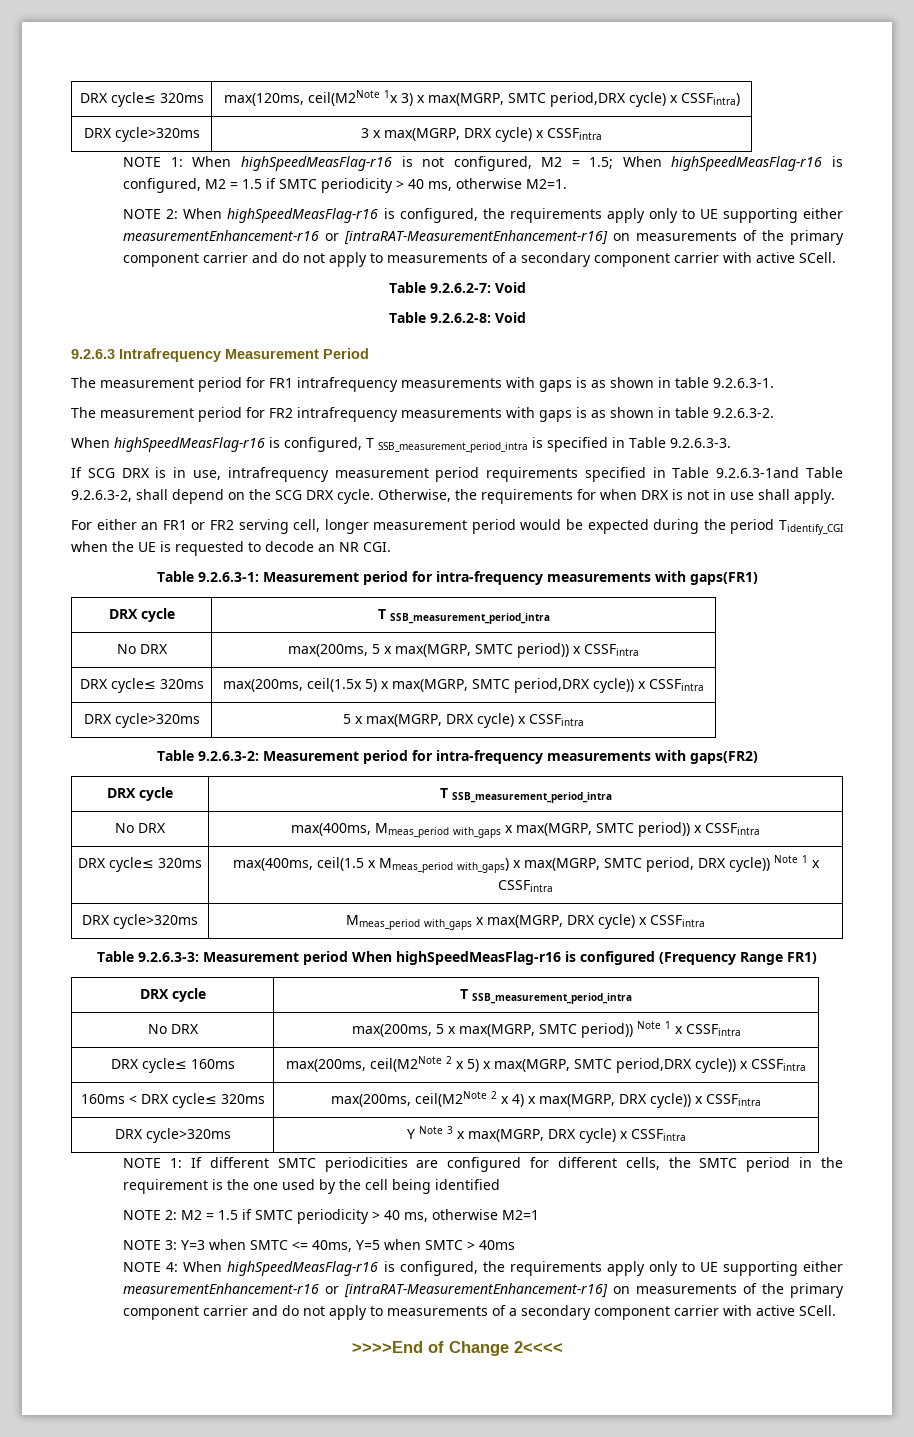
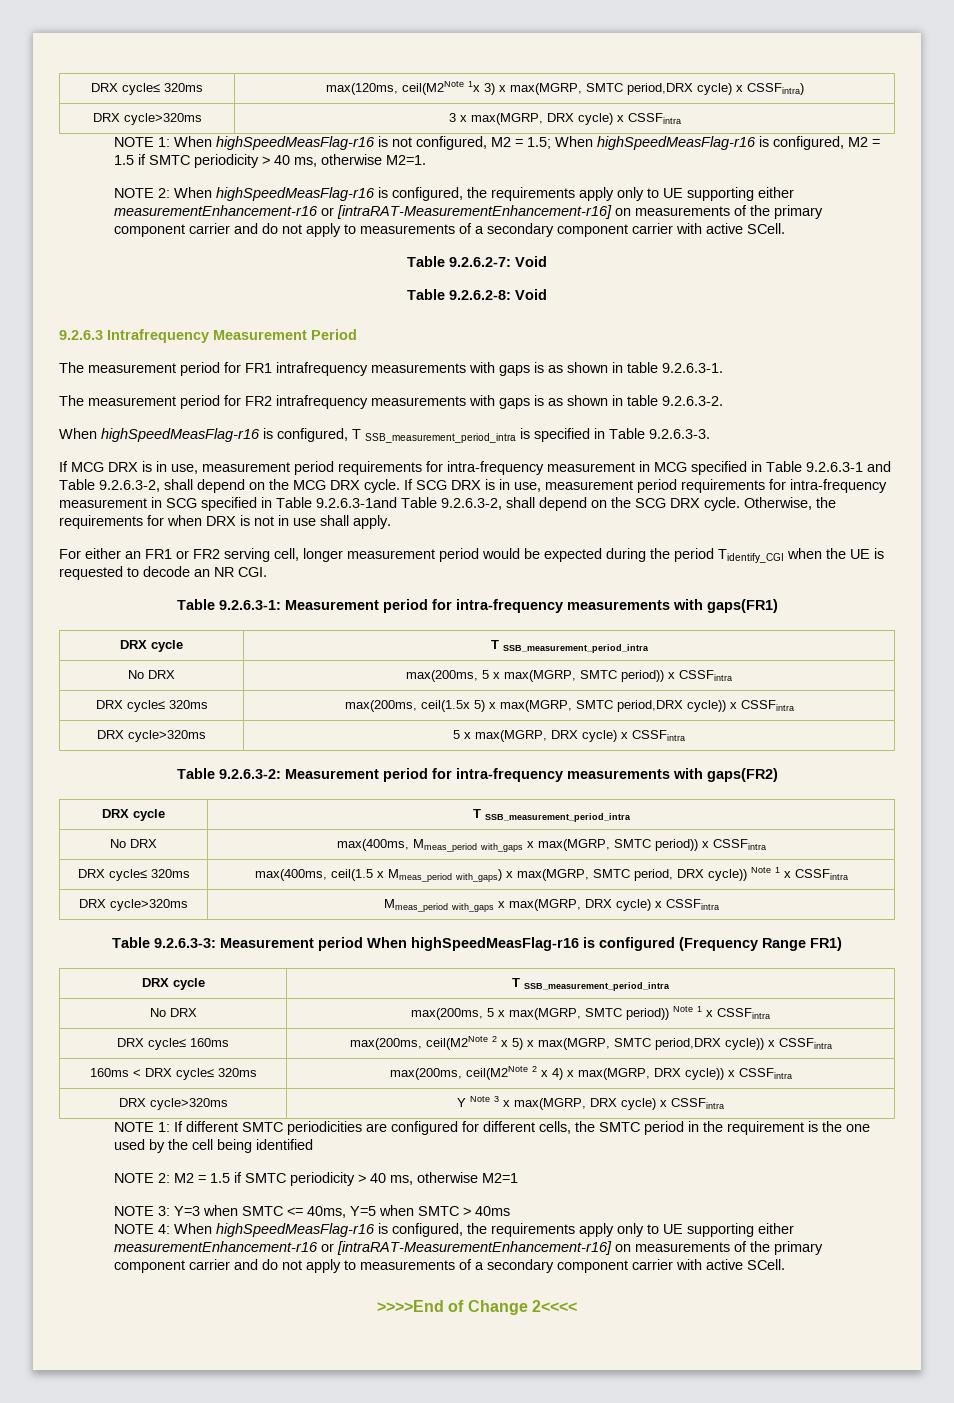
- If SCG DRX is in use, intrafrequency measurement period requirements specified in Table 9.2.6.3-1and Table 9.2.6.3-2, shall depend on the SCG DRX cycle.
+ If MCG DRX is in use, measurement period requirements for intra-frequency measurement in MCG specified in Table 9.2.6.3-1 and Table 9.2.6.3-2, shall depend on the MCG DRX cycle. If SCG DRX is in use, measurement period requirements for intra-frequency measurement in SCG specified in Table 9.2.6.3-1and Table 9.2.6.3-2, shall depend on the SCG DRX cycle.

